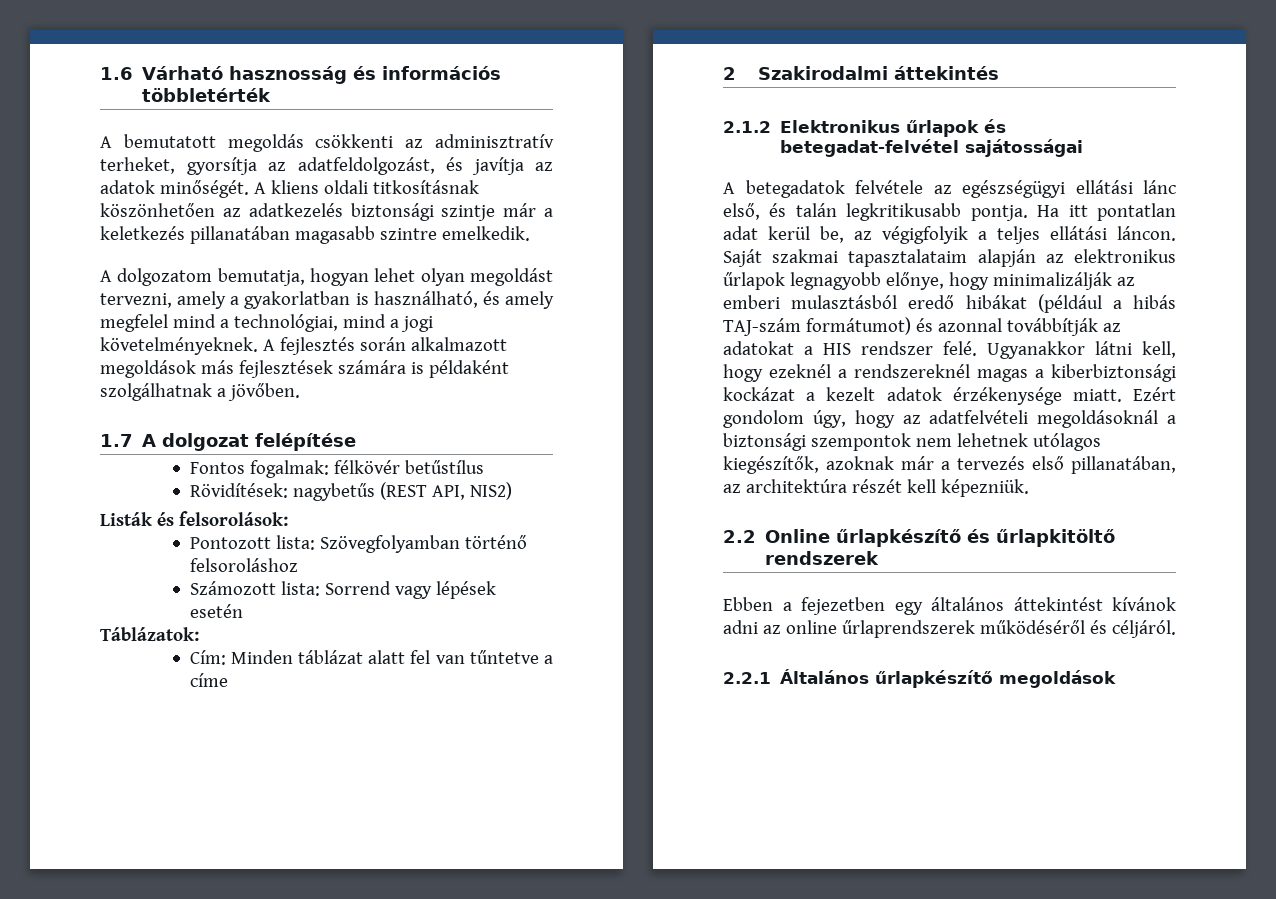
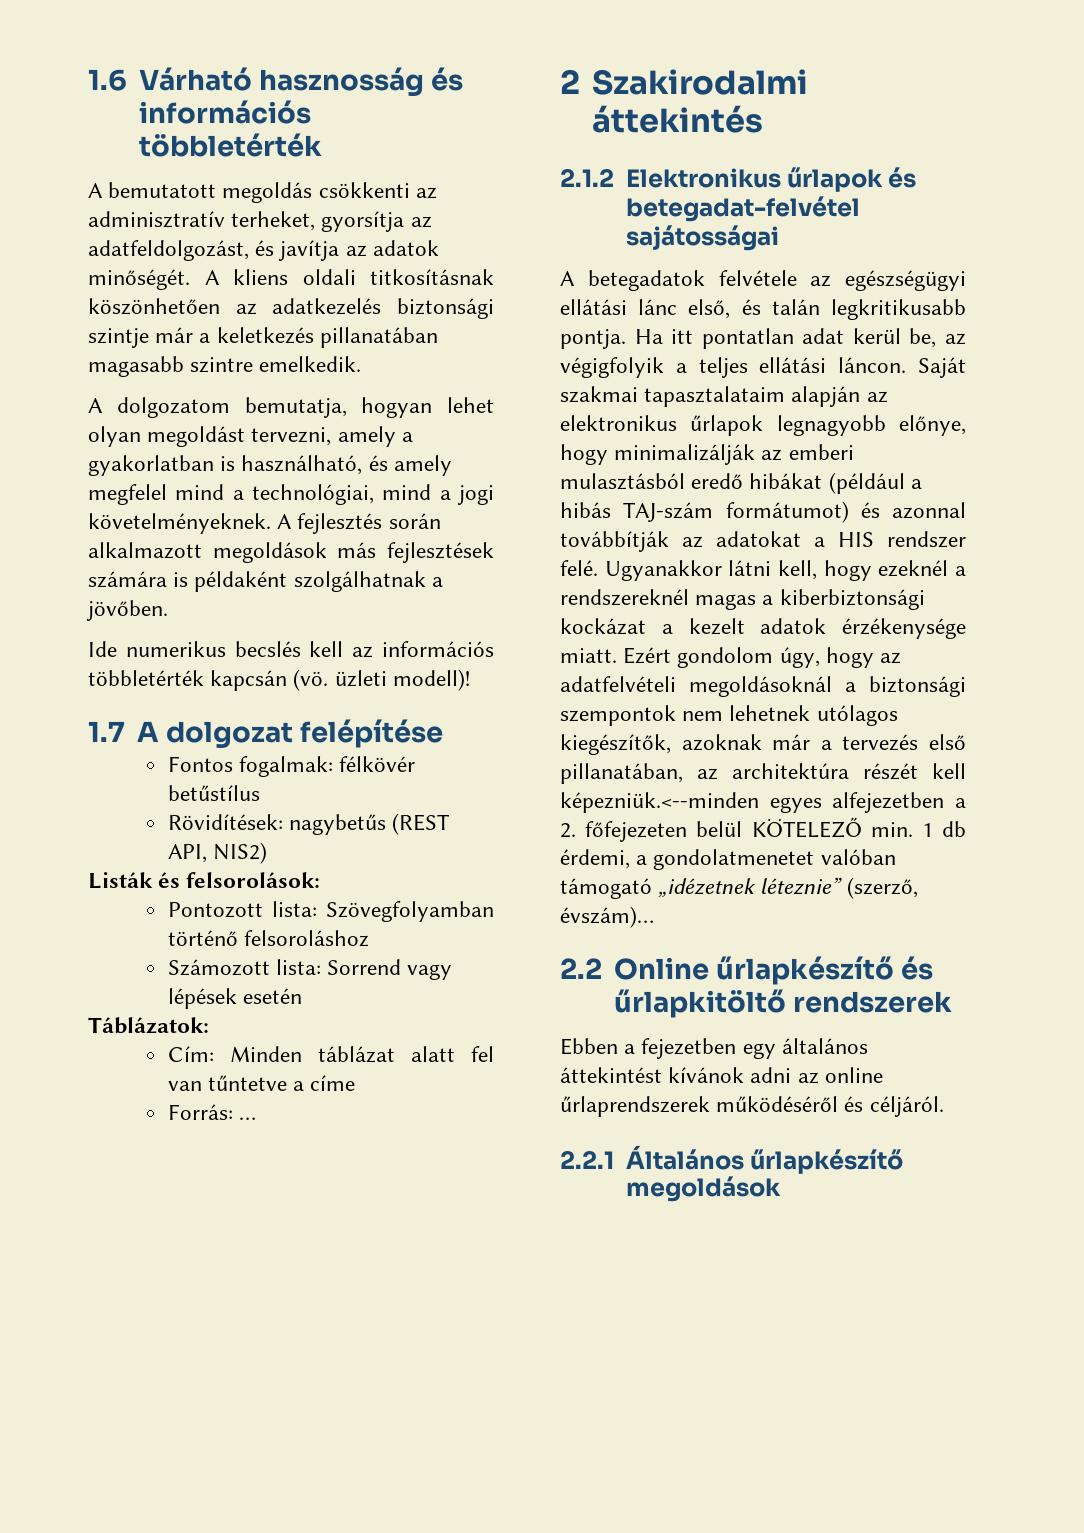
+ Ide numerikus becslés kell az információs többletérték kapcsán (vö. üzleti modell)!
+ Forrás: …
- Ezért gondolom úgy, hogy az adatfelvételi megoldásoknál a biztonsági szempontok nem lehetnek utólagos kiegészítők, azoknak már a tervezés első pillanatában, az architektúra részét kell képezniük.
+ Ezért gondolom úgy, hogy az adatfelvételi megoldásoknál a biztonsági szempontok nem lehetnek utólagos kiegészítők, azoknak már a tervezés első pillanatában, az architektúra részét kell képezniük.<--minden egyes alfejezetben a 2. főfejezeten belül KÖTELEZŐ min. 1 db érdemi, a gondolatmenetet valóban támogató „idézetnek léteznie” (szerző, évszám)…

